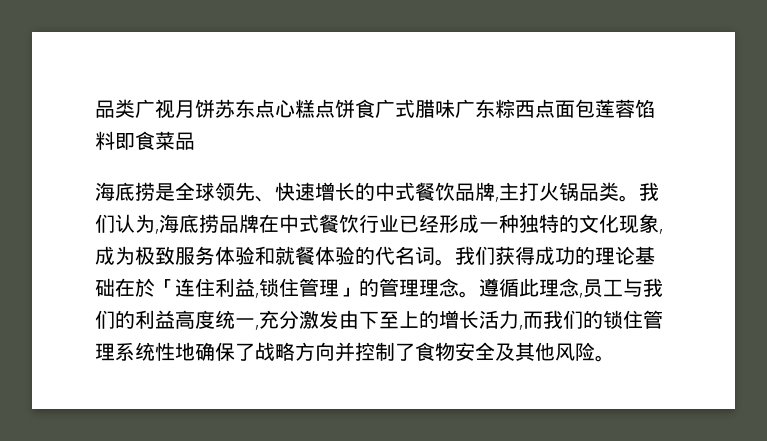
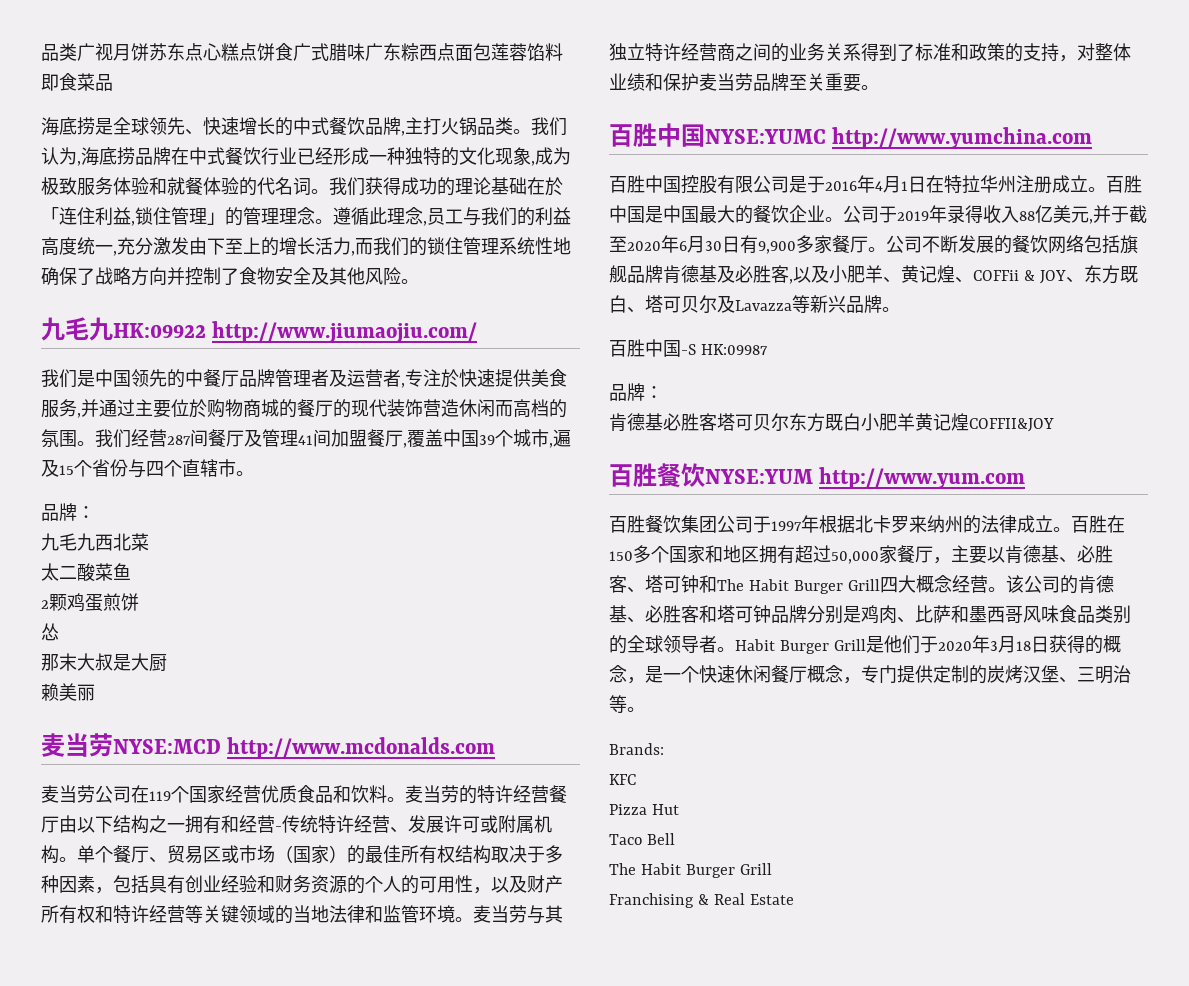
+ 九毛九HK:09922 http://www.jiumaojiu.com/
+ 我们是中国领先的中餐厅品牌管理者及运营者,专注於快速提供美食服务,并通过主要位於购物商城的餐厅的现代装饰营造休闲而高档的氛围。我们经营287间餐厅及管理41间加盟餐厅,覆盖中国39个城市,遍及15个省份与四个直辖市。
+ 品牌：
+ 九毛九西北菜
+ 太二酸菜鱼
+ 2颗鸡蛋煎饼
+ 怂
+ 那末大叔是大厨
+ 赖美丽
+ 麦当劳NYSE:MCD http://www.mcdonalds.com
+ 麦当劳公司在119个国家经营优质食品和饮料。麦当劳的特许经营餐厅由以下结构之一拥有和经营-传统特许经营、发展许可或附属机构。单个餐厅、贸易区或市场（国家）的最佳所有权结构取决于多种因素，包括具有创业经验和财务资源的个人的可用性，以及财产所有权和特许经营等关键领域的当地法律和监管环境。麦当劳与其独立特许经营商之间的业务关系得到了标准和政策的支持，对整体业绩和保护麦当劳品牌至关重要。
+ 百胜中国NYSE:YUMC http://www.yumchina.com
+ 百胜中国控股有限公司是于2016年4月1日在特拉华州注册成立。百胜中国是中国最大的餐饮企业。公司于2019年录得收入88亿美元,并于截至2020年6月30日有9,900多家餐厅。公司不断发展的餐饮网络包括旗舰品牌肯德基及必胜客,以及小肥羊、黄记煌、COFFii & JOY、东方既白、塔可贝尔及Lavazza等新兴品牌。
+ 百胜中国-S HK:09987
+ 品牌：
+ 肯德基必胜客塔可贝尔东方既白小肥羊黄记煌COFFII&JOY
+ 百胜餐饮NYSE:YUM http://www.yum.com
+ 百胜餐饮集团公司于1997年根据北卡罗来纳州的法律成立。百胜在150多个国家和地区拥有超过50,000家餐厅，主要以肯德基、必胜客、塔可钟和The Habit Burger Grill四大概念经营。该公司的肯德基、必胜客和塔可钟品牌分别是鸡肉、比萨和墨西哥风味食品类别的全球领导者。Habit Burger Grill是他们于2020年3月18日获得的概念，是一个快速休闲餐厅概念，专门提供定制的炭烤汉堡、三明治等。
+ Brands:
+ KFC
+ Pizza Hut
+ Taco Bell
+ The Habit Burger Grill
+ Franchising & Real Estate

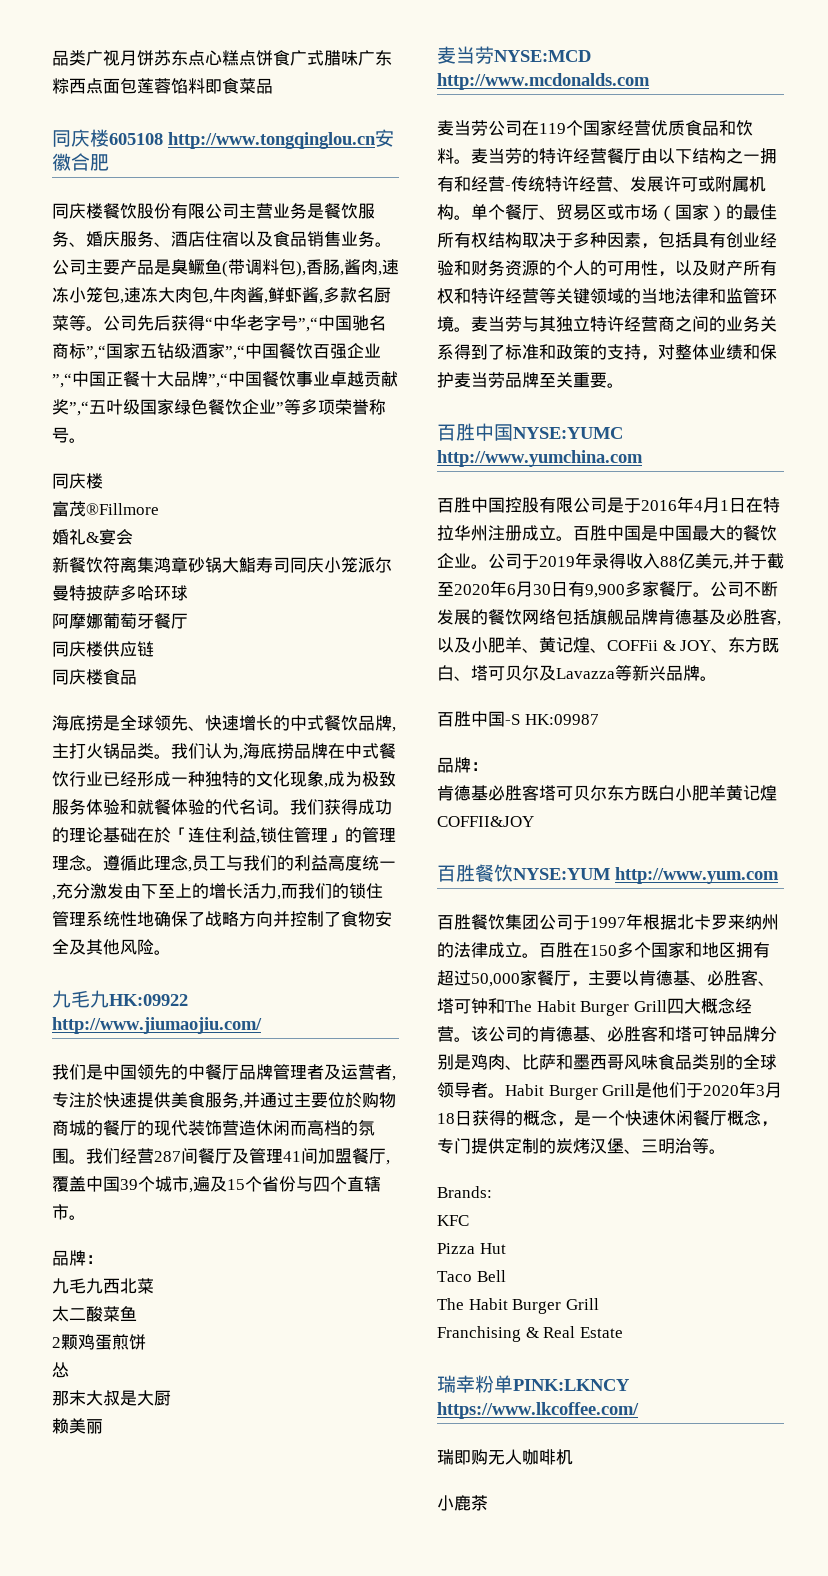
+ 同庆楼605108 http://www.tongqinglou.cn安徽合肥
+ 同庆楼餐饮股份有限公司主营业务是餐饮服务、婚庆服务、酒店住宿以及食品销售业务。公司主要产品是臭鳜鱼(带调料包),香肠,酱肉,速冻小笼包,速冻大肉包,牛肉酱,鲜虾酱,多款名厨菜等。公司先后获得“中华老字号”,“中国驰名商标”,“国家五钻级酒家”,“中国餐饮百强企业”,“中国正餐十大品牌”,“中国餐饮事业卓越贡献奖”,“五叶级国家绿色餐饮企业”等多项荣誉称号。
+ 同庆楼
+ 富茂®Fillmore
+ 婚礼&宴会
+ 新餐饮符离集鸿章砂锅大鮨寿司同庆小笼派尔曼特披萨多哈环球
+ 阿摩娜葡萄牙餐厅
+ 同庆楼供应链
+ 同庆楼食品
+ 瑞幸粉单PINK:LKNCY https://www.lkcoffee.com/
+ 瑞即购无人咖啡机
+ 小鹿茶

